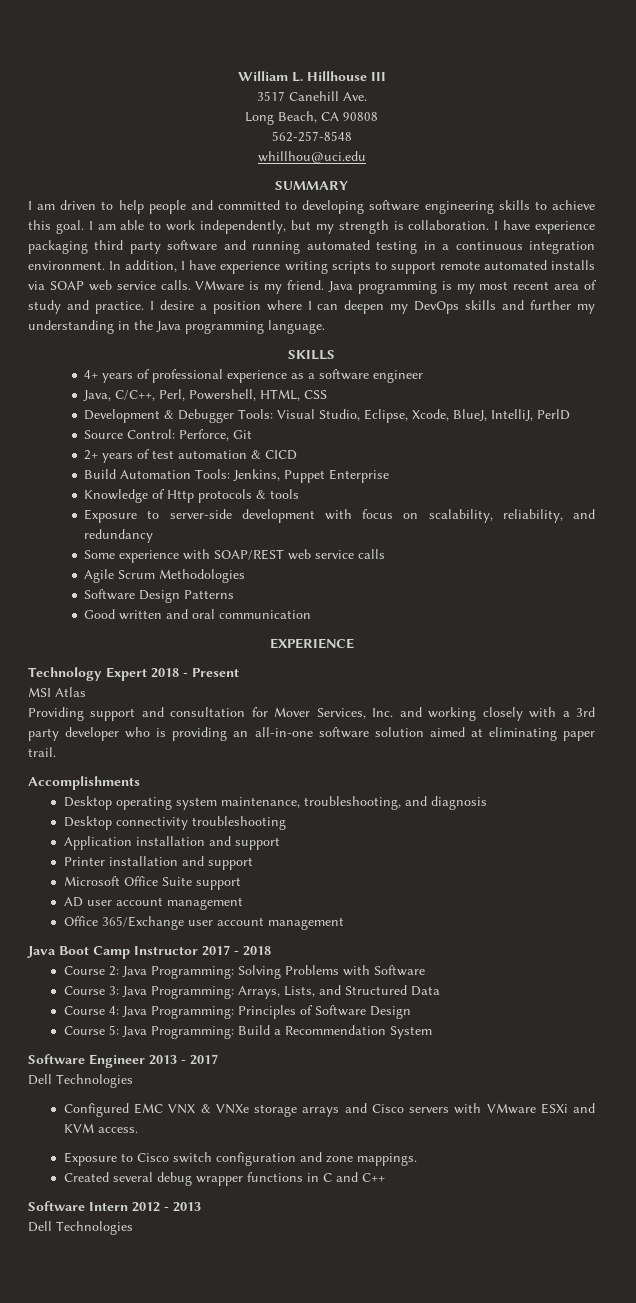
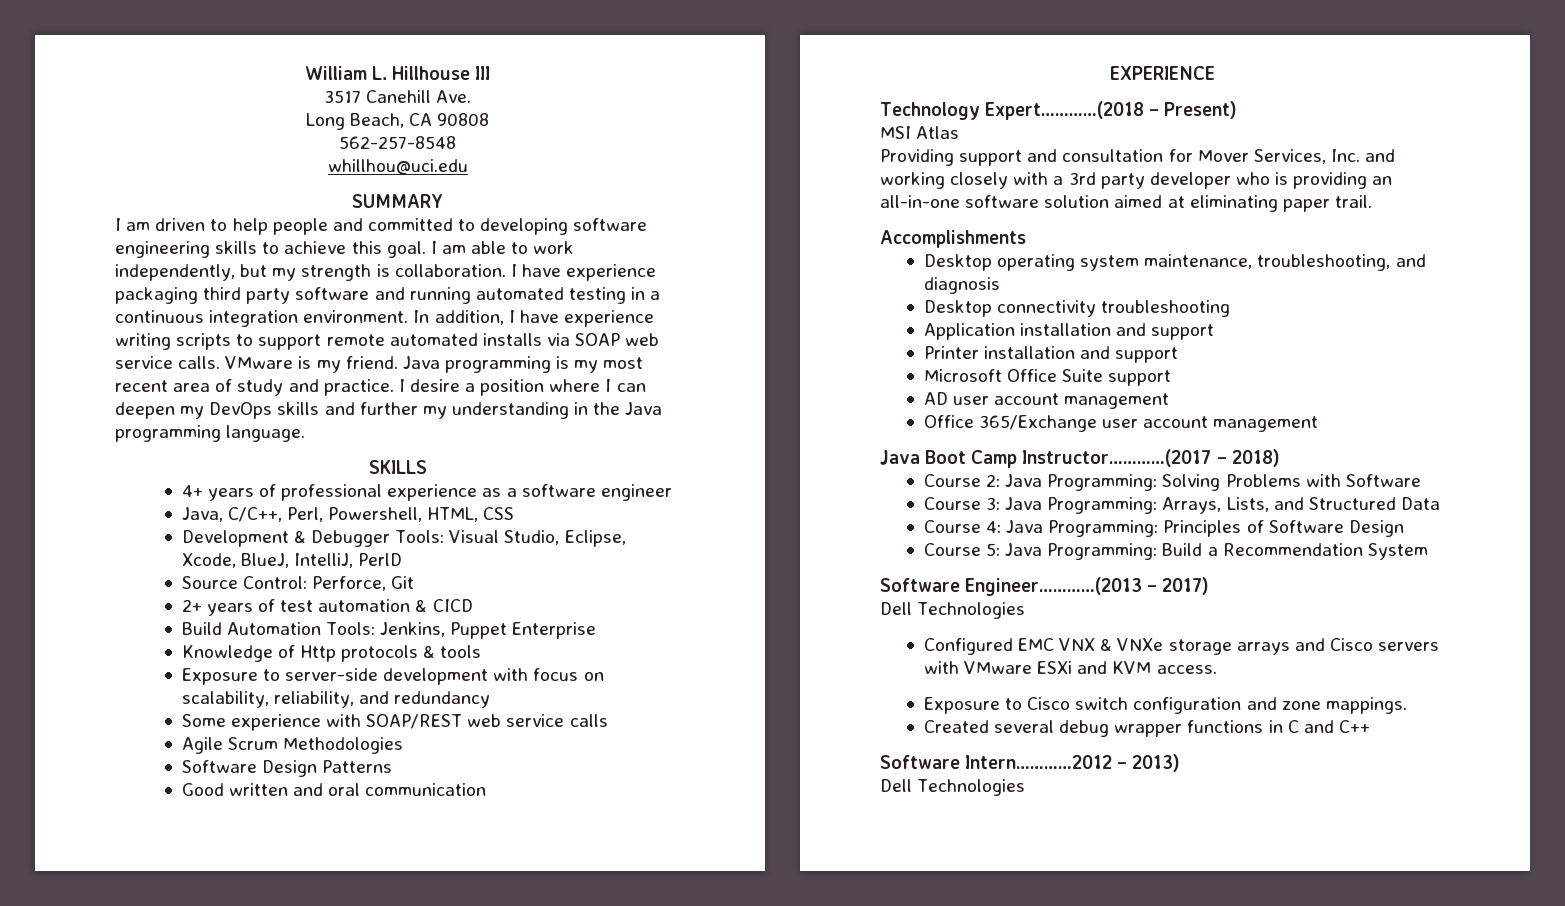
- Technology Expert 2018 - Present
+ Technology Expert…………(2018 – Present)
- Java Boot Camp Instructor 2017 - 2018
+ Java Boot Camp Instructor…………(2017 – 2018)
- Software Engineer 2013 - 2017
+ Software Engineer…………(2013 – 2017)
- Software Intern 2012 - 2013
+ Software Intern…………2012 – 2013)

